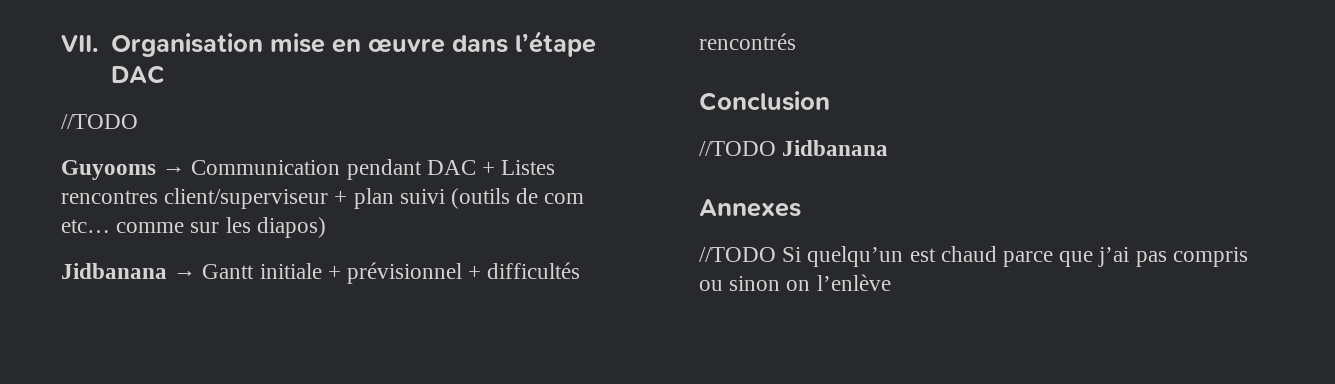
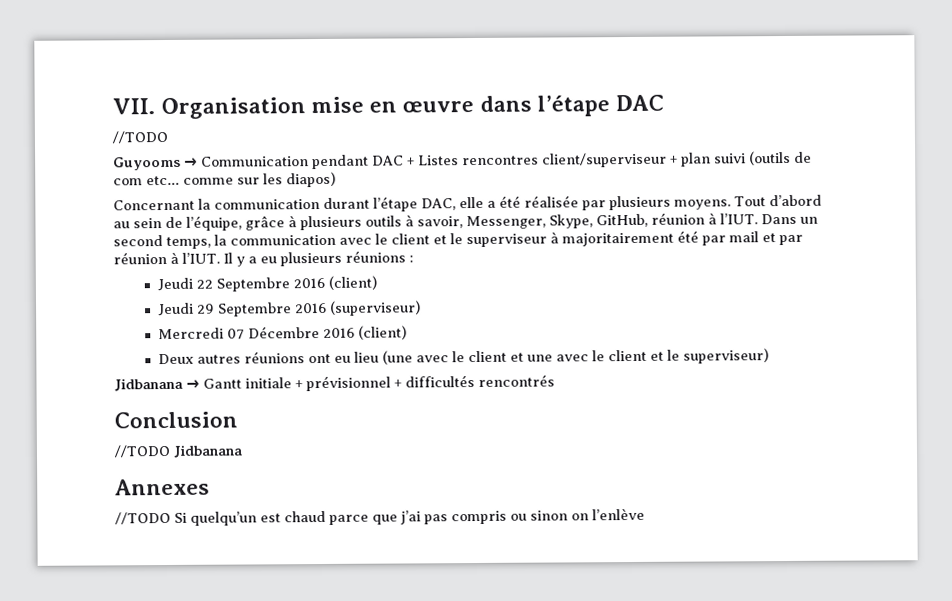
+ Concernant la communication durant l’étape DAC, elle a été réalisée par plusieurs moyens. Tout d’abord au sein de l’équipe, grâce à plusieurs outils à savoir, Messenger, Skype, GitHub, réunion à l’IUT. Dans un second temps, la communication avec le client et le superviseur à majoritairement été par mail et par réunion à l’IUT. Il y a eu plusieurs réunions :
+ Jeudi 22 Septembre 2016 (client)
+ Jeudi 29 Septembre 2016 (superviseur)
+ Mercredi 07 Décembre 2016 (client)
+ Deux autres réunions ont eu lieu (une avec le client et une avec le client et le superviseur)

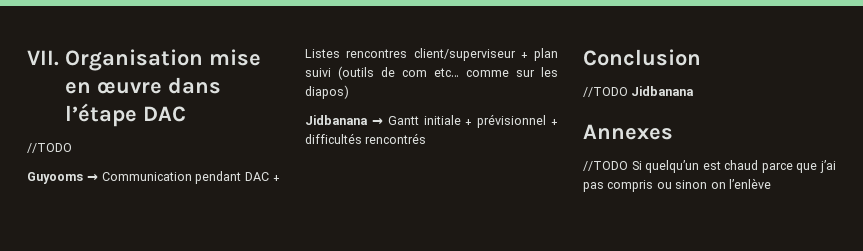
- Concernant la communication durant l’étape DAC, elle a été réalisée par plusieurs moyens. Tout d’abord au sein de l’équipe, grâce à plusieurs outils à savoir, Messenger, Skype, GitHub, réunion à l’IUT. Dans un second temps, la communication avec le client et le superviseur à majoritairement été par mail et par réunion à l’IUT. Il y a eu plusieurs réunions :
- Jeudi 22 Septembre 2016 (client)
- Jeudi 29 Septembre 2016 (superviseur)
- Mercredi 07 Décembre 2016 (client)
- Deux autres réunions ont eu lieu (une avec le client et une avec le client et le superviseur)

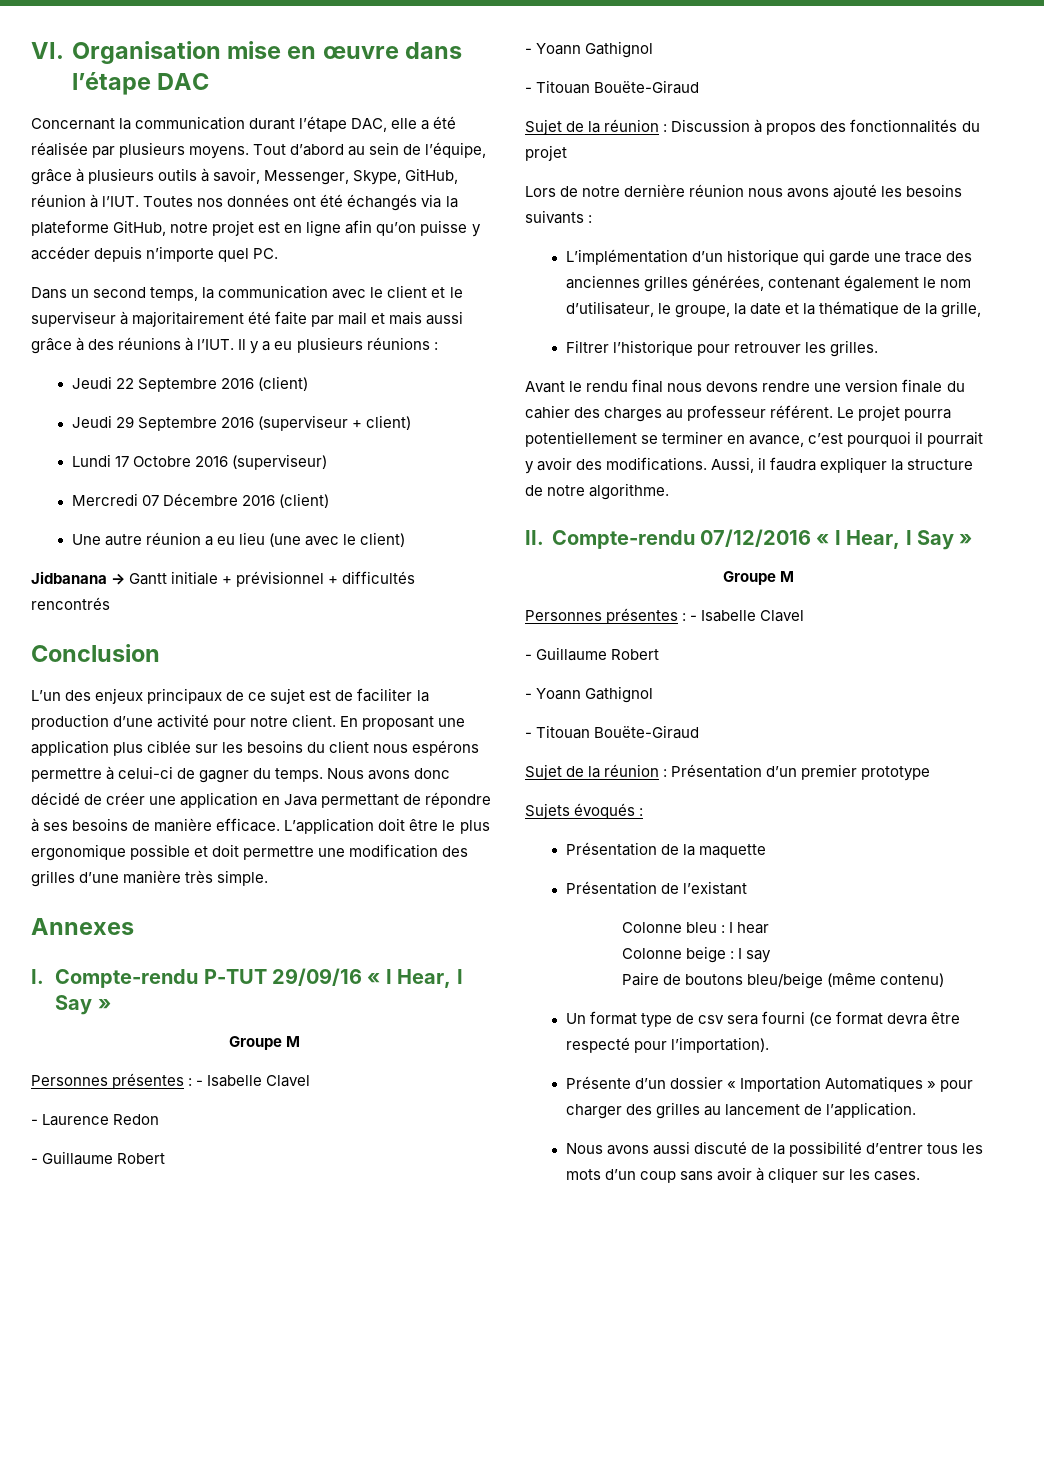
- VII. Organisation mise en œuvre dans l’étape DAC
- //TODO
- Guyooms → Communication pendant DAC + Listes rencontres client/superviseur + plan suivi (outils de com etc… comme sur les diapos)
+ VI. Organisation mise en œuvre dans l’étape DAC
+ Concernant la communication durant l’étape DAC, elle a été réalisée par plusieurs moyens. Tout d’abord au sein de l’équipe, grâce à plusieurs outils à savoir, Messenger, Skype, GitHub, réunion à l’IUT. Toutes nos données ont été échangés via la plateforme GitHub, notre projet est en ligne afin qu’on puisse y accéder depuis n’importe quel PC.
+ Dans un second temps, la communication avec le client et le superviseur à majoritairement été faite par mail et mais aussi grâce à des réunions à l’IUT. Il y a eu plusieurs réunions :
+ Jeudi 22 Septembre 2016 (client)
+ Jeudi 29 Septembre 2016 (superviseur + client)
+ Lundi 17 Octobre 2016 (superviseur)
+ Mercredi 07 Décembre 2016 (client)
+ Une autre réunion a eu lieu (une avec le client)
- //TODO Jidbanana
+ L’un des enjeux principaux de ce sujet est de faciliter la production d’une activité pour notre client. En proposant une application plus ciblée sur les besoins du client nous espérons permettre à celui-ci de gagner du temps. Nous avons donc décidé de créer une application en Java permettant de répondre à ses besoins de manière efficace. L’application doit être le plus ergonomique possible et doit permettre une modification des grilles d’une manière très simple.
  Annexes
- //TODO Si quelqu’un est chaud parce que j’ai pas compris ou sinon on l’enlève
+ I. Compte-rendu P-TUT 29/09/16 « I Hear, I Say »
+ Groupe M
+ Personnes présentes : - Isabelle Clavel
+ - Laurence Redon
+ - Guillaume Robert
+ - Yoann Gathignol
+ - Titouan Bouëte-Giraud
+ Sujet de la réunion : Discussion à propos des fonctionnalités du projet
+ Lors de notre dernière réunion nous avons ajouté les besoins suivants :
+ L’implémentation d’un historique qui garde une trace des anciennes grilles générées, contenant également le nom d’utilisateur, le groupe, la date et la thématique de la grille,
+ Filtrer l’historique pour retrouver les grilles.
+ Avant le rendu final nous devons rendre une version finale du cahier des charges au professeur référent. Le projet pourra potentiellement se terminer en avance, c’est pourquoi il pourrait y avoir des modifications. Aussi, il faudra expliquer la structure de notre algorithme.
+ II. Compte-rendu 07/12/2016 « I Hear, I Say »
+ Groupe M
+ Personnes présentes : - Isabelle Clavel
+ - Guillaume Robert
+ - Yoann Gathignol
+ - Titouan Bouëte-Giraud
+ Sujet de la réunion : Présentation d’un premier prototype
+ Sujets évoqués :
+ Présentation de la maquette
+ Présentation de l’existant
+ Colonne bleu : I hear
+ Colonne beige : I say
+ Paire de boutons bleu/beige (même contenu)
+ Un format type de csv sera fourni (ce format devra être respecté pour l’importation).
+ Présente d’un dossier « Importation Automatiques » pour charger des grilles au lancement de l’application.
+ Nous avons aussi discuté de la possibilité d’entrer tous les mots d’un coup sans avoir à cliquer sur les cases.

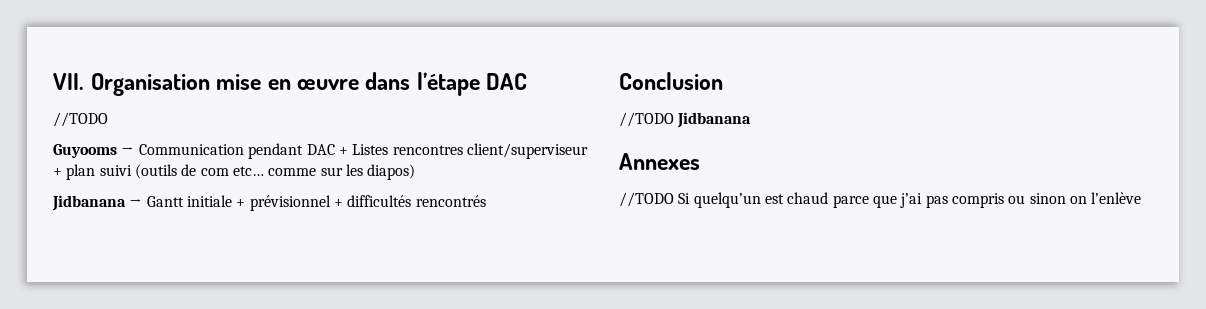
- VI. Organisation mise en œuvre dans l’étape DAC
- Concernant la communication durant l’étape DAC, elle a été réalisée par plusieurs moyens. Tout d’abord au sein de l’équipe, grâce à plusieurs outils à savoir, Messenger, Skype, GitHub, réunion à l’IUT. Toutes nos données ont été échangés via la plateforme GitHub, notre projet est en ligne afin qu’on puisse y accéder depuis n’importe quel PC.
- Dans un second temps, la communication avec le client et le superviseur à majoritairement été faite par mail et mais aussi grâce à des réunions à l’IUT. Il y a eu plusieurs réunions :
- Jeudi 22 Septembre 2016 (client)
- Jeudi 29 Septembre 2016 (superviseur + client)
- Lundi 17 Octobre 2016 (superviseur)
- Mercredi 07 Décembre 2016 (client)
- Une autre réunion a eu lieu (une avec le client)
+ VII. Organisation mise en œuvre dans l’étape DAC
+ //TODO
+ Guyooms → Communication pendant DAC + Listes rencontres client/superviseur + plan suivi (outils de com etc… comme sur les diapos)
- L’un des enjeux principaux de ce sujet est de faciliter la production d’une activité pour notre client. En proposant une application plus ciblée sur les besoins du client nous espérons permettre à celui-ci de gagner du temps. Nous avons donc décidé de créer une application en Java permettant de répondre à ses besoins de manière efficace. L’application doit être le plus ergonomique possible et doit permettre une modification des grilles d’une manière très simple.
+ //TODO Jidbanana
  Annexes
- I. Compte-rendu P-TUT 29/09/16 « I Hear, I Say »
- Groupe M
- Personnes présentes : - Isabelle Clavel
- - Laurence Redon
- - Guillaume Robert
- - Yoann Gathignol
- - Titouan Bouëte-Giraud
- Sujet de la réunion : Discussion à propos des fonctionnalités du projet
- Lors de notre dernière réunion nous avons ajouté les besoins suivants :
- L’implémentation d’un historique qui garde une trace des anciennes grilles générées, contenant également le nom d’utilisateur, le groupe, la date et la thématique de la grille,
- Filtrer l’historique pour retrouver les grilles.
- Avant le rendu final nous devons rendre une version finale du cahier des charges au professeur référent. Le projet pourra potentiellement se terminer en avance, c’est pourquoi il pourrait y avoir des modifications. Aussi, il faudra expliquer la structure de notre algorithme.
- II. Compte-rendu 07/12/2016 « I Hear, I Say »
- Groupe M
- Personnes présentes : - Isabelle Clavel
- - Guillaume Robert
- - Yoann Gathignol
- - Titouan Bouëte-Giraud
- Sujet de la réunion : Présentation d’un premier prototype
- Sujets évoqués :
- Présentation de la maquette
- Présentation de l’existant
- Colonne bleu : I hear
- Colonne beige : I say
- Paire de boutons bleu/beige (même contenu)
- Un format type de csv sera fourni (ce format devra être respecté pour l’importation).
- Présente d’un dossier « Importation Automatiques » pour charger des grilles au lancement de l’application.
- Nous avons aussi discuté de la possibilité d’entrer tous les mots d’un coup sans avoir à cliquer sur les cases.
+ //TODO Si quelqu’un est chaud parce que j’ai pas compris ou sinon on l’enlève

